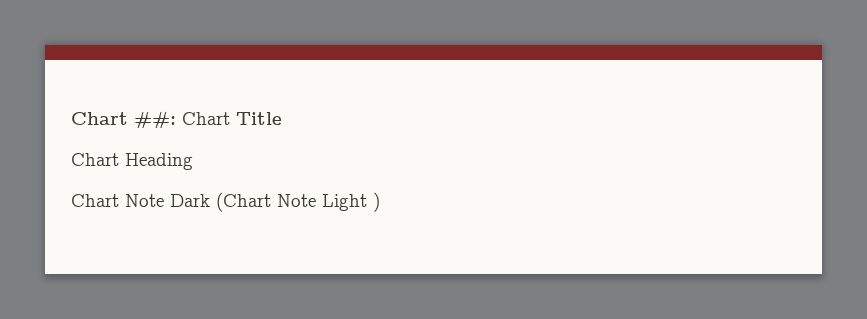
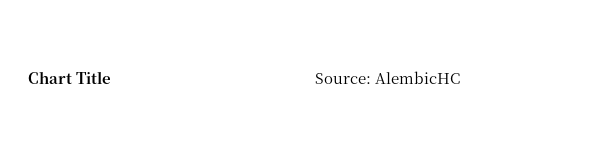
- Chart ##: Chart Title
+ Chart Title
- Chart Heading
- Chart Note Dark (Chart Note Light )
+ Source: AlembicHC

